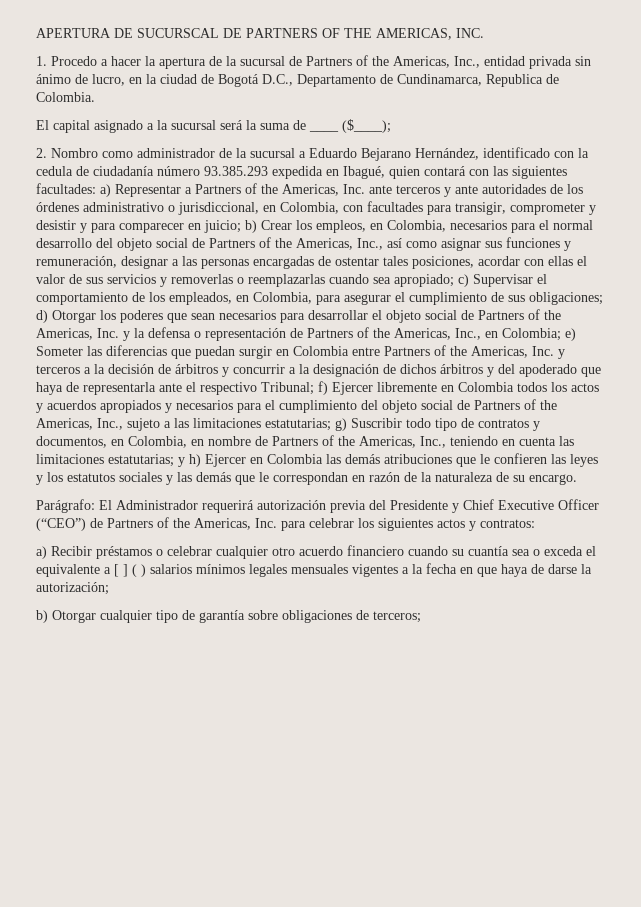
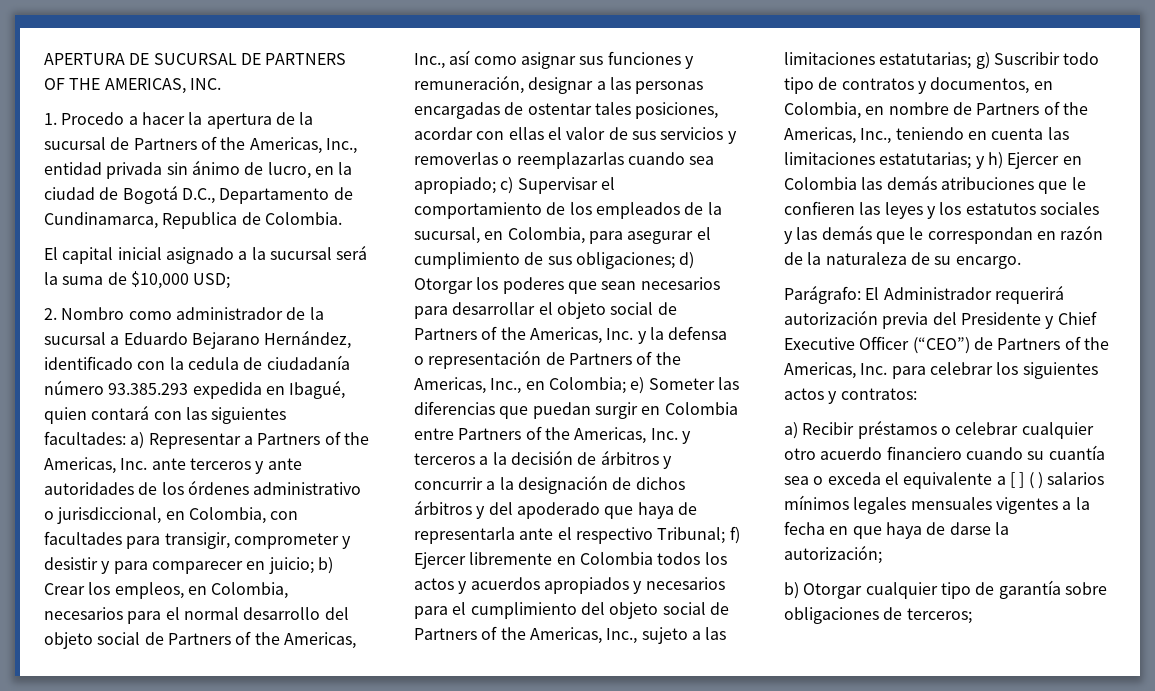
- APERTURA DE SUCURSCAL DE PARTNERS OF THE AMERICAS, INC.
+ APERTURA DE SUCURSAL DE PARTNERS OF THE AMERICAS, INC.
- El capital asignado a la sucursal será la suma de ____ ($____);
+ El capital inicial asignado a la sucursal será la suma de $10,000 USD;
- c) Supervisar el comportamiento de los empleados, en Colombia, para asegurar el cumplimiento de sus obligaciones;
+ c) Supervisar el comportamiento de los empleados de la sucursal, en Colombia, para asegurar el cumplimiento de sus obligaciones;

